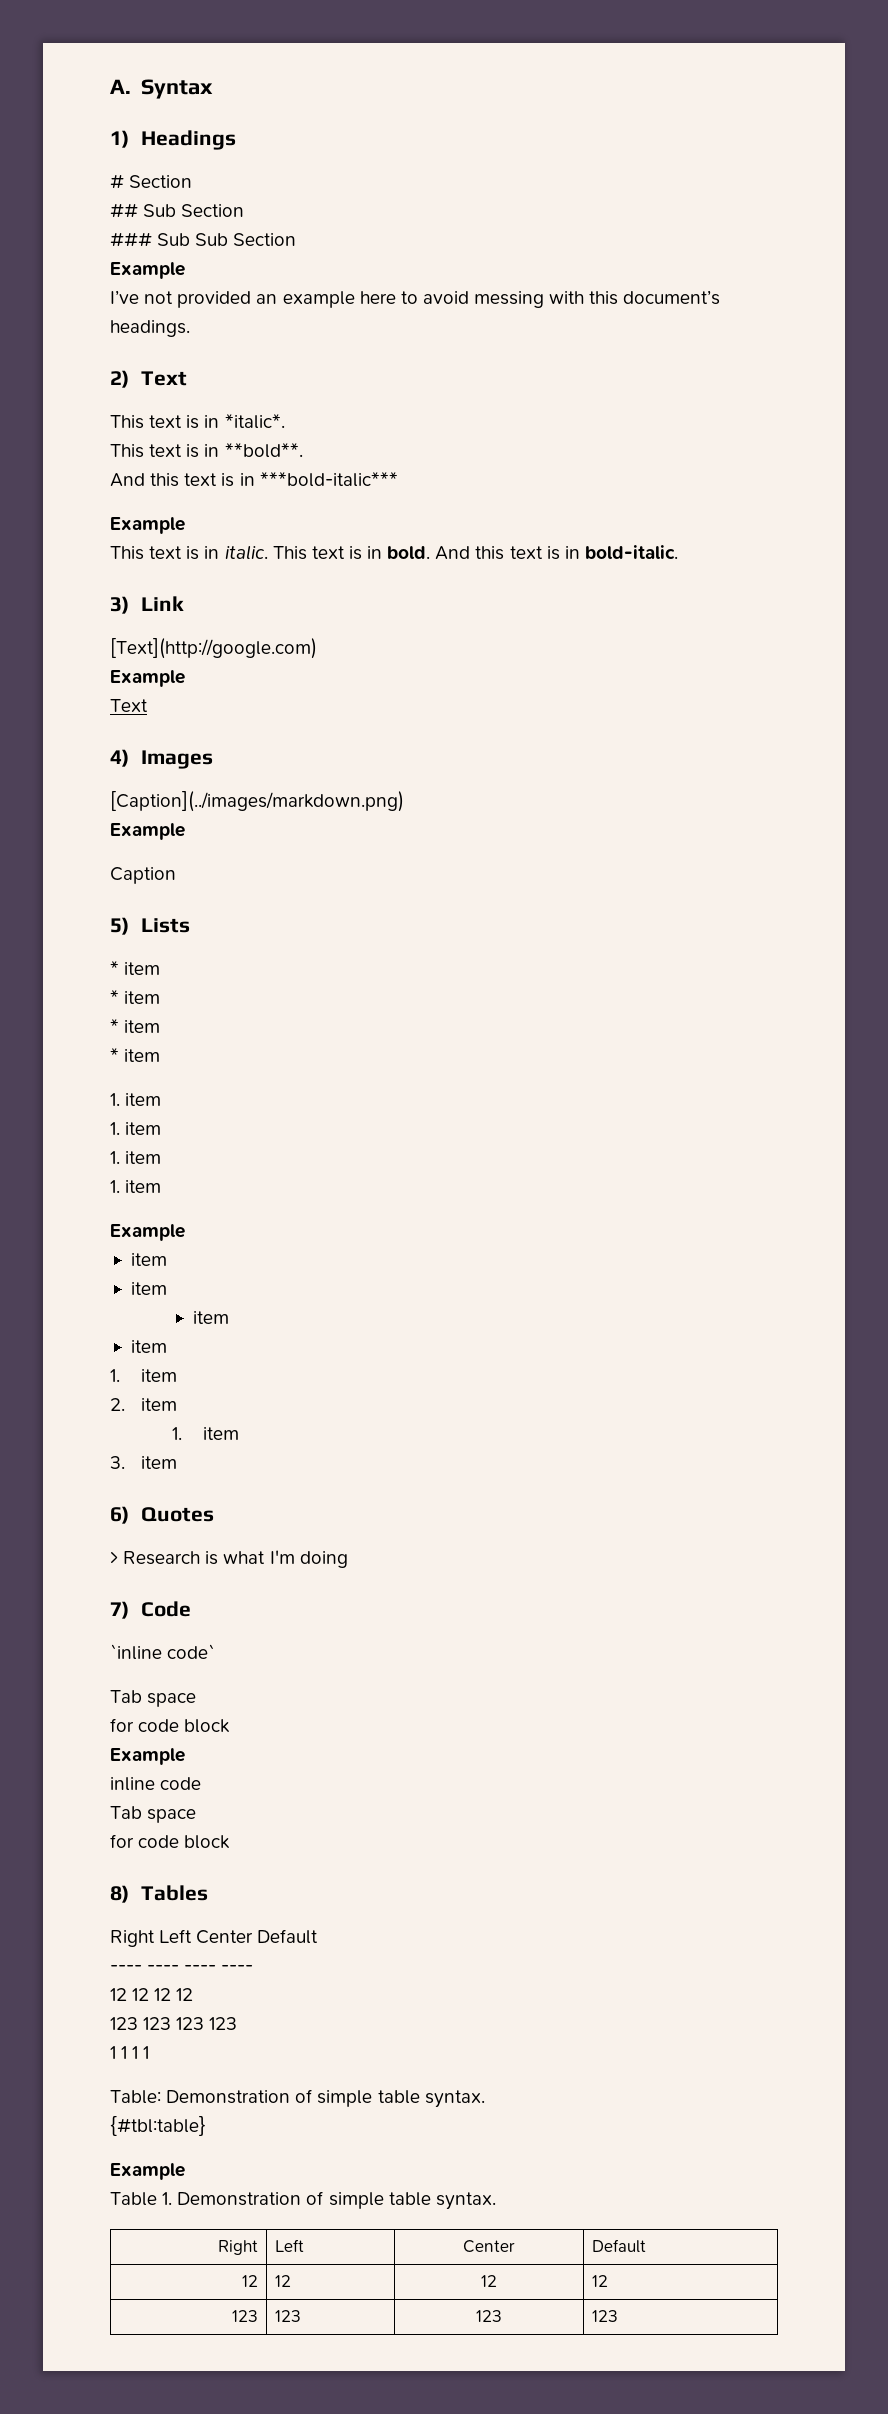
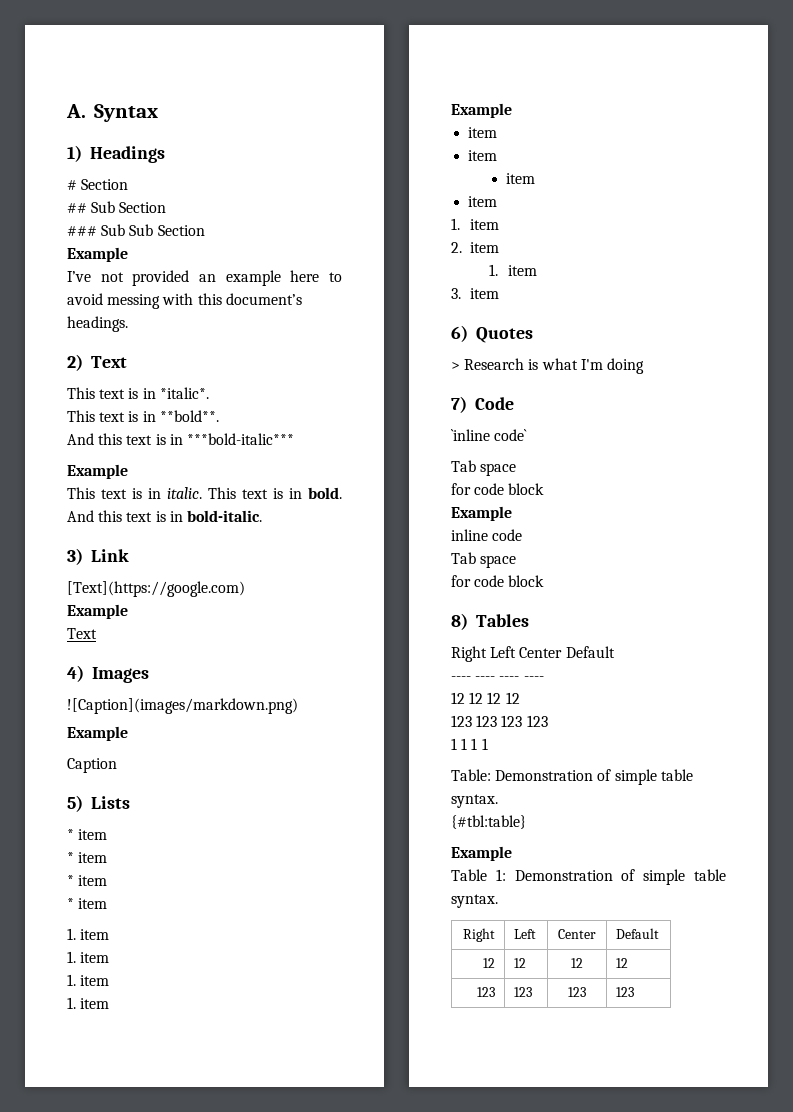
- [Text](http://google.com)
+ [Text](https://google.com)
- [Caption](../images/markdown.png)
+ ![Caption](images/markdown.png)
- Table 1. Demonstration of simple table syntax.
+ Table 1: Demonstration of simple table syntax.

